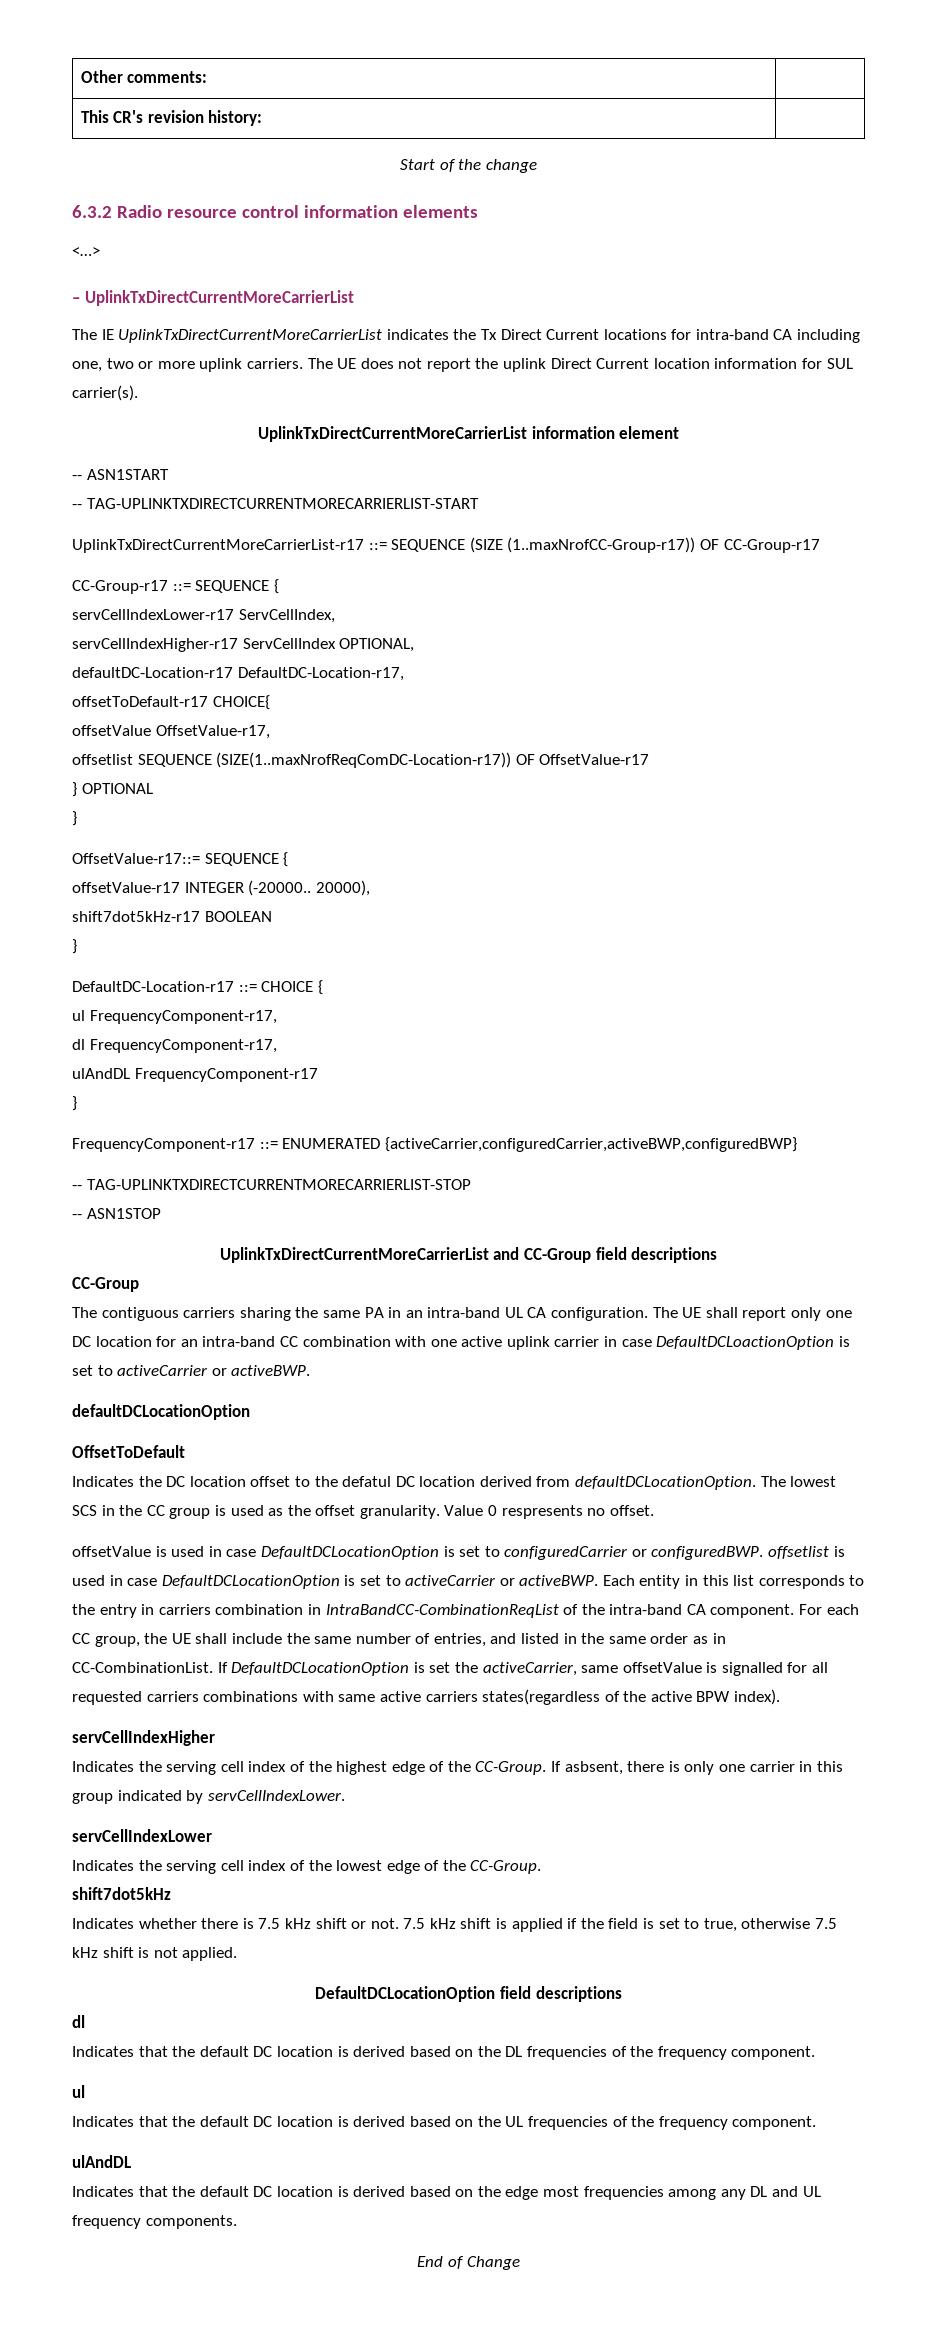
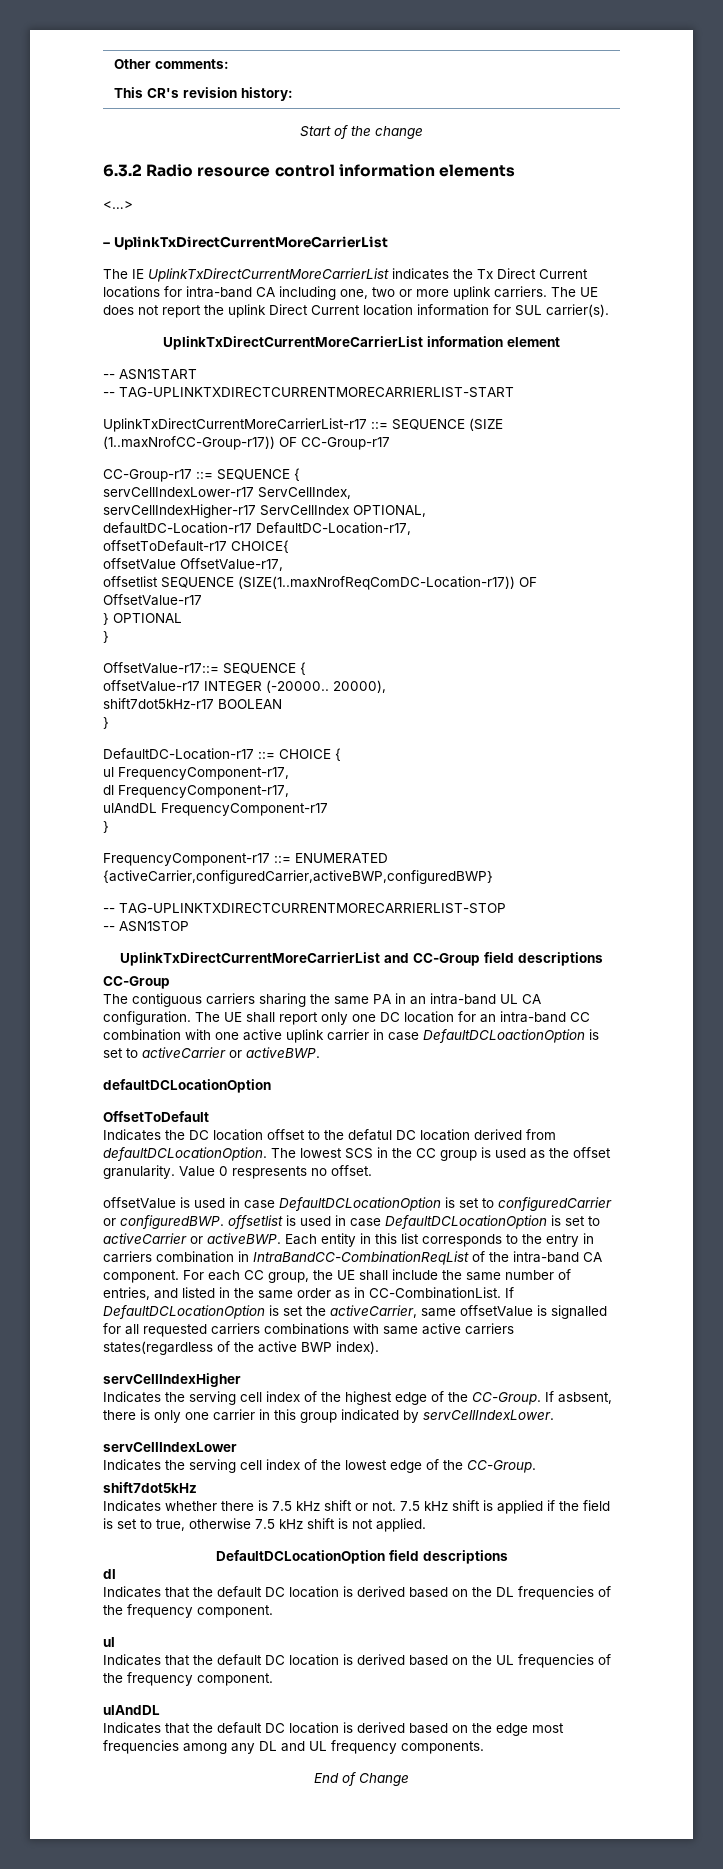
- If DefaultDCLocationOption is set the activeCarrier, same offsetValue is signalled for all requested carriers combinations with same active carriers states(regardless of the active BPW index).
+ If DefaultDCLocationOption is set the activeCarrier, same offsetValue is signalled for all requested carriers combinations with same active carriers states(regardless of the active BWP index).

